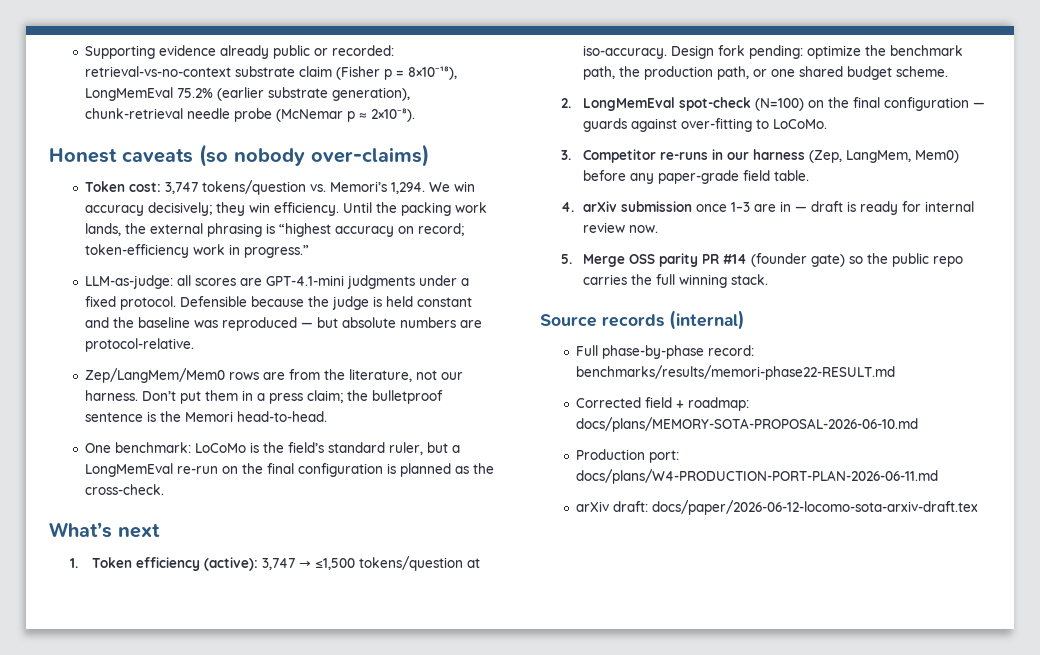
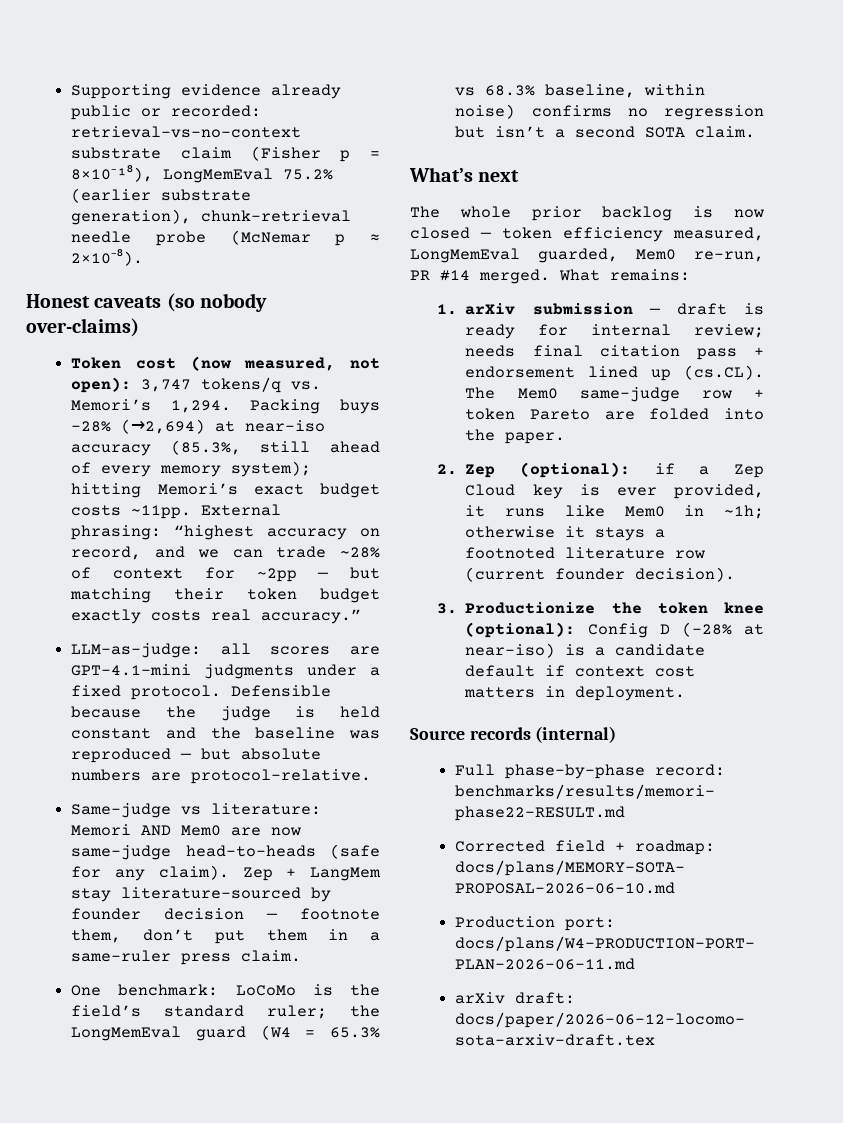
- Token cost: 3,747 tokens/question vs. Memori’s 1,294. We win accuracy decisively; they win efficiency. Until the packing work lands, the external phrasing is “highest accuracy on record; token-efficiency work in progress.”
+ Token cost (now measured, not open): 3,747 tokens/q vs. Memori’s 1,294. Packing buys −28% (→2,694) at near-iso accuracy (85.3%, still ahead of every memory system); hitting Memori’s exact budget costs ~11pp. External phrasing: “highest accuracy on record, and we can trade ~28% of context for ~2pp — but matching their token budget exactly costs real accuracy.”
- Zep/LangMem/Mem0 rows are from the literature, not our harness. Don’t put them in a press claim; the bulletproof sentence is the Memori head-to-head.
+ Same-judge vs literature: Memori AND Mem0 are now same-judge head-to-heads (safe for any claim). Zep + LangMem stay literature-sourced by founder decision — footnote them, don’t put them in a same-ruler press claim.
- One benchmark: LoCoMo is the field’s standard ruler, but a LongMemEval re-run on the final configuration is planned as the cross-check.
+ One benchmark: LoCoMo is the field’s standard ruler; the LongMemEval guard (W4 = 65.3% vs 68.3% baseline, within noise) confirms no regression but isn’t a second SOTA claim.
  What’s next
- 1. Token efficiency (active): 3,747 → ≤1,500 tokens/question at iso-accuracy. Design fork pending: optimize the benchmark path, the production path, or one shared budget scheme.
- 2. LongMemEval spot-check (N=100) on the final configuration — guards against over-fitting to LoCoMo.
- 3. Competitor re-runs in our harness (Zep, LangMem, Mem0) before any paper-grade field table.
- 4. arXiv submission once 1–3 are in — draft is ready for internal review now.
- 5. Merge OSS parity PR #14 (founder gate) so the public repo carries the full winning stack.
+ The whole prior backlog is now closed — token efficiency measured, LongMemEval guarded, Mem0 re-run, PR #14 merged. What remains:
+ 1. arXiv submission — draft is ready for internal review; needs final citation pass + endorsement lined up (cs.CL). The Mem0 same-judge row + token Pareto are folded into the paper.
+ 2. Zep (optional): if a Zep Cloud key is ever provided, it runs like Mem0 in ~1h; otherwise it stays a footnoted literature row (current founder decision).
+ 3. Productionize the token knee (optional): Config D (−28% at near-iso) is a candidate default if context cost matters in deployment.

